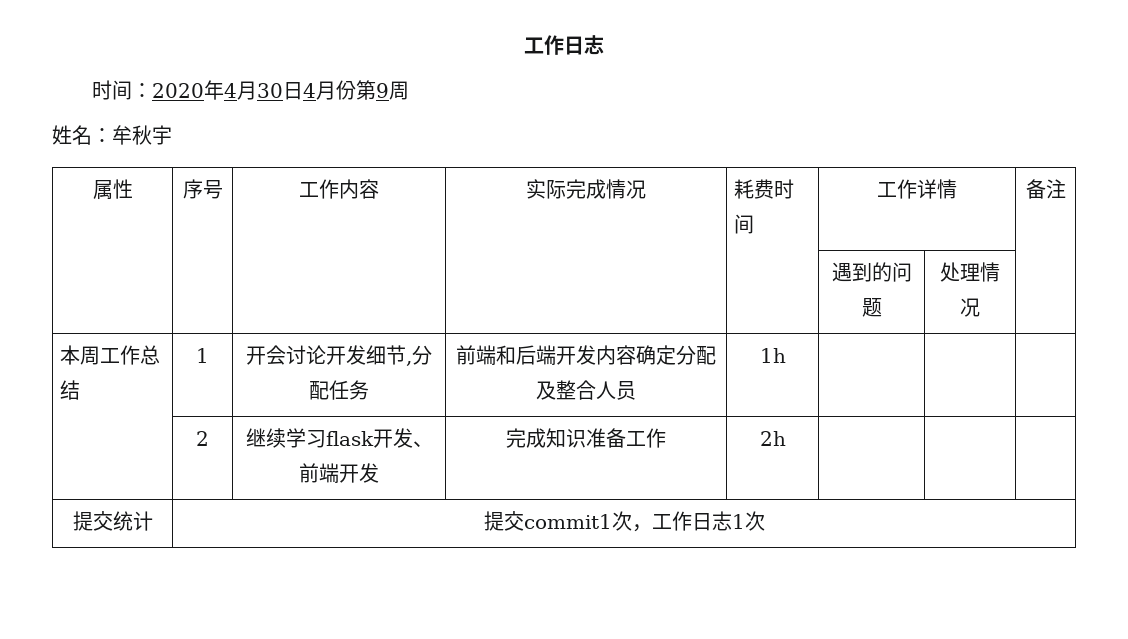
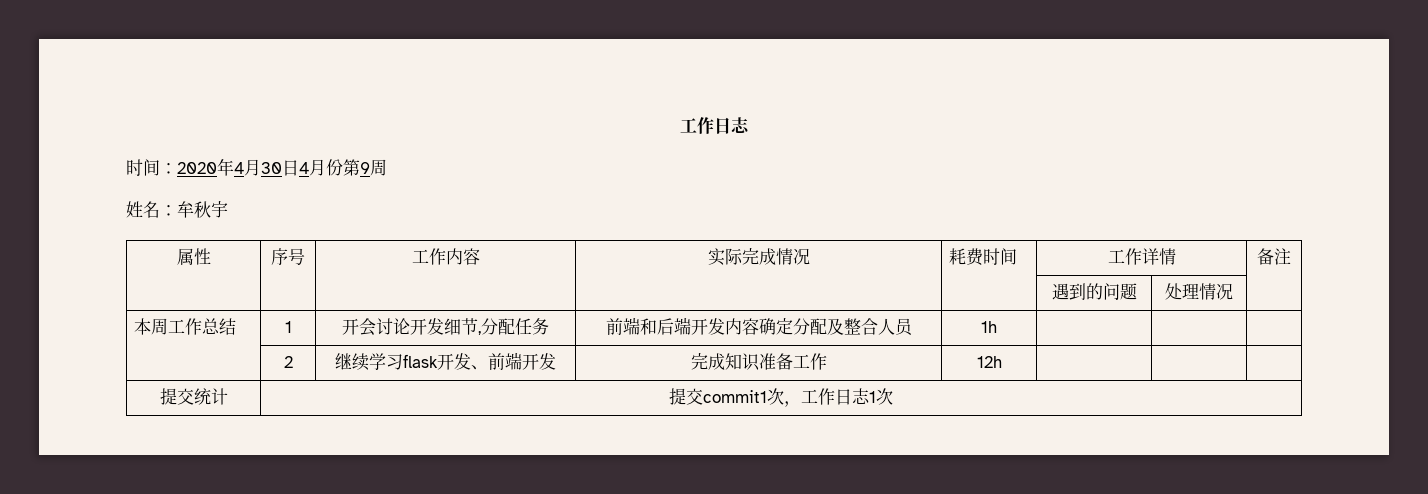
- | 2 | 继续学习flask开发、前端开发 | 完成知识准备工作 | 2h | | |
+ | 2 | 继续学习flask开发、前端开发 | 完成知识准备工作 | 12h | | |

